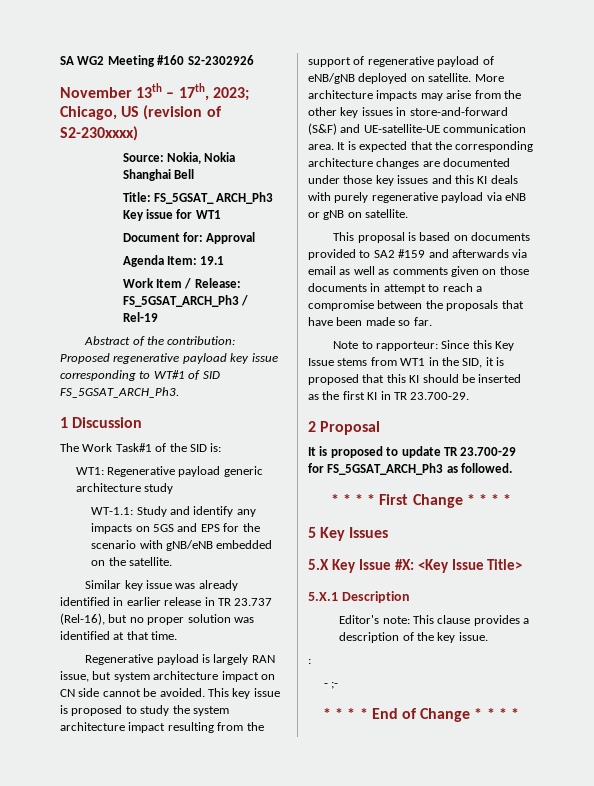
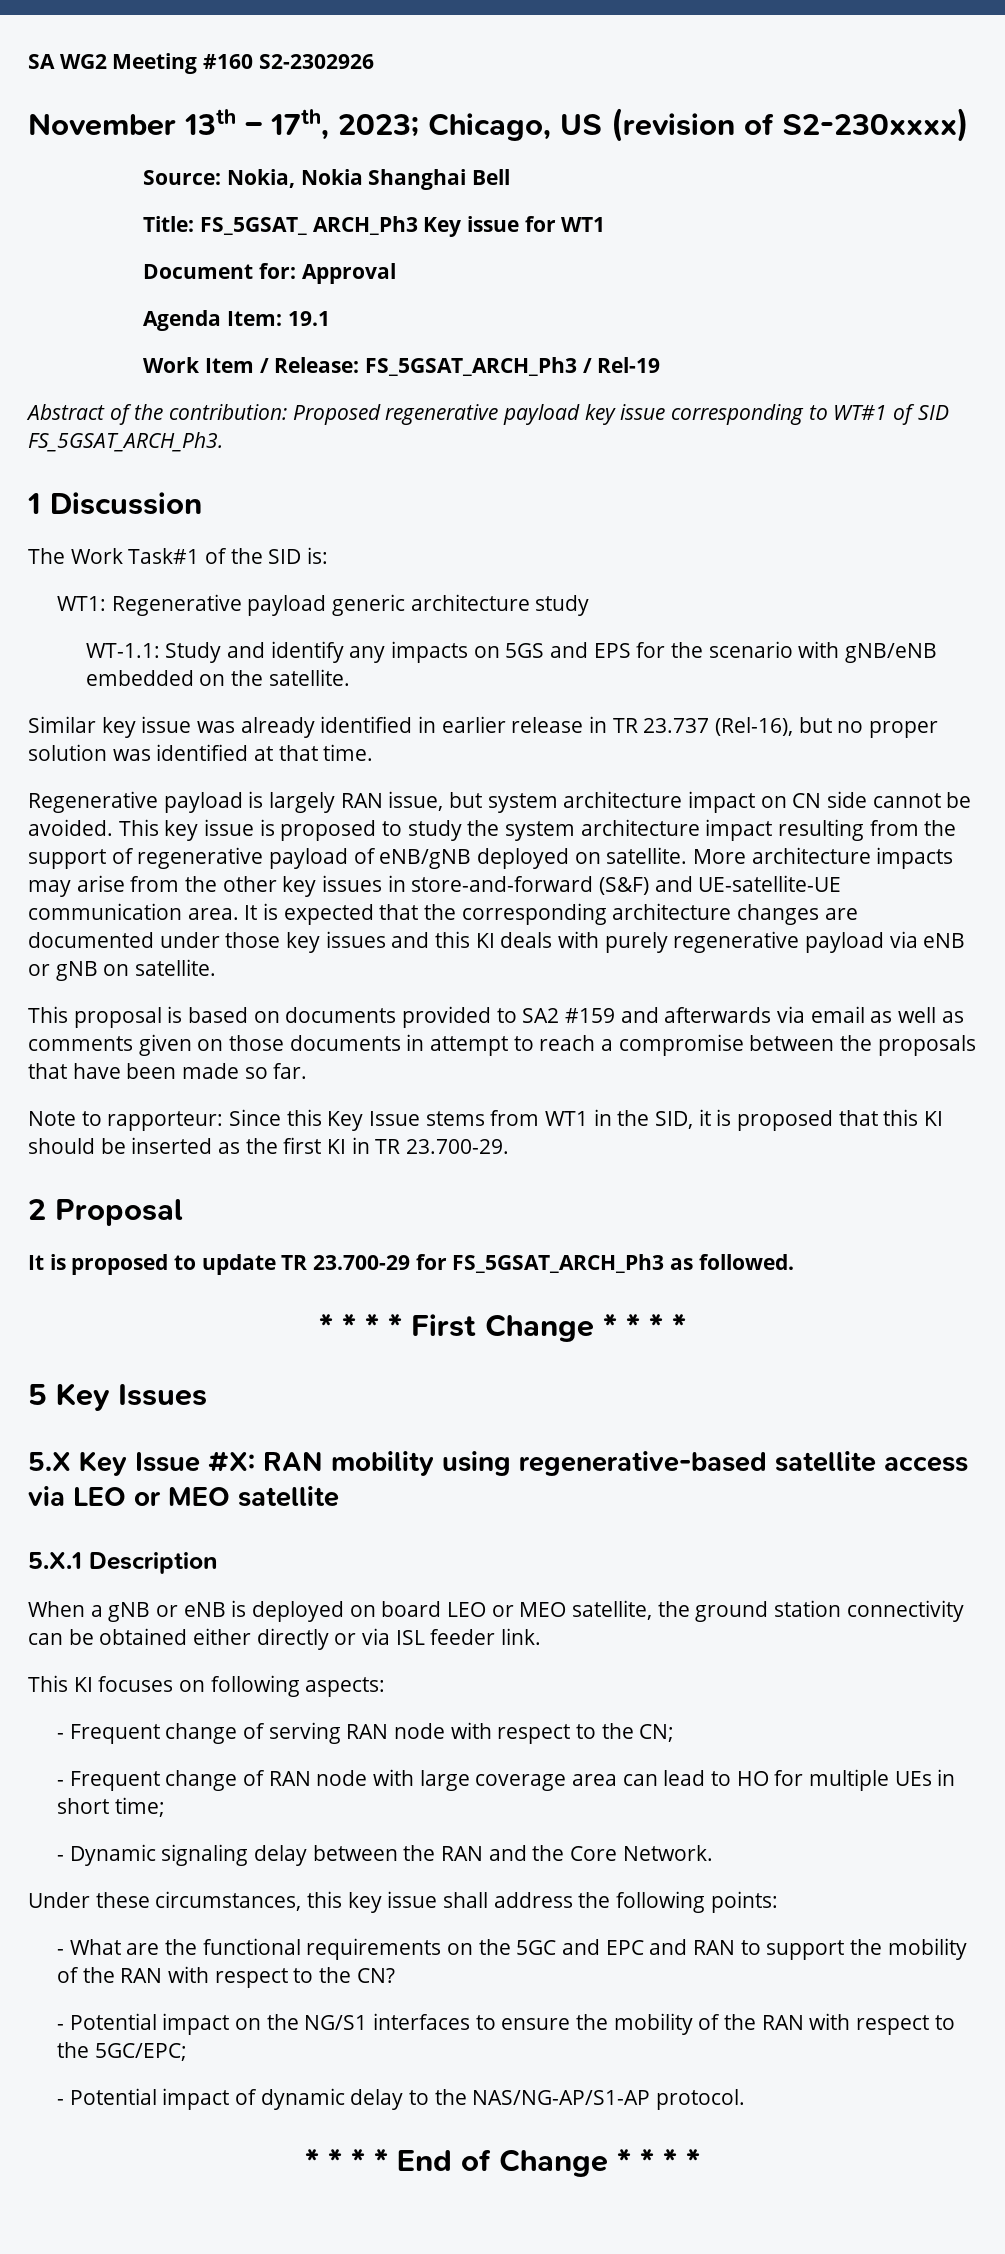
- 5.X Key Issue #X: <Key Issue Title>
+ 5.X Key Issue #X: RAN mobility using regenerative-based satellite access via LEO or MEO satellite
  5.X.1 Description
- Editor's note: This clause provides a description of the key issue.
- :
- - ;-
+ When a gNB or eNB is deployed on board LEO or MEO satellite, the ground station connectivity can be obtained either directly or via ISL feeder link.
+ This KI focuses on following aspects:
+ - Frequent change of serving RAN node with respect to the CN;
+ - Frequent change of RAN node with large coverage area can lead to HO for multiple UEs in short time;
+ - Dynamic signaling delay between the RAN and the Core Network.
+ Under these circumstances, this key issue shall address the following points:
+ - What are the functional requirements on the 5GC and EPC and RAN to support the mobility of the RAN with respect to the CN?
+ - Potential impact on the NG/S1 interfaces to ensure the mobility of the RAN with respect to the 5GC/EPC;
+ - Potential impact of dynamic delay to the NAS/NG-AP/S1-AP protocol.

